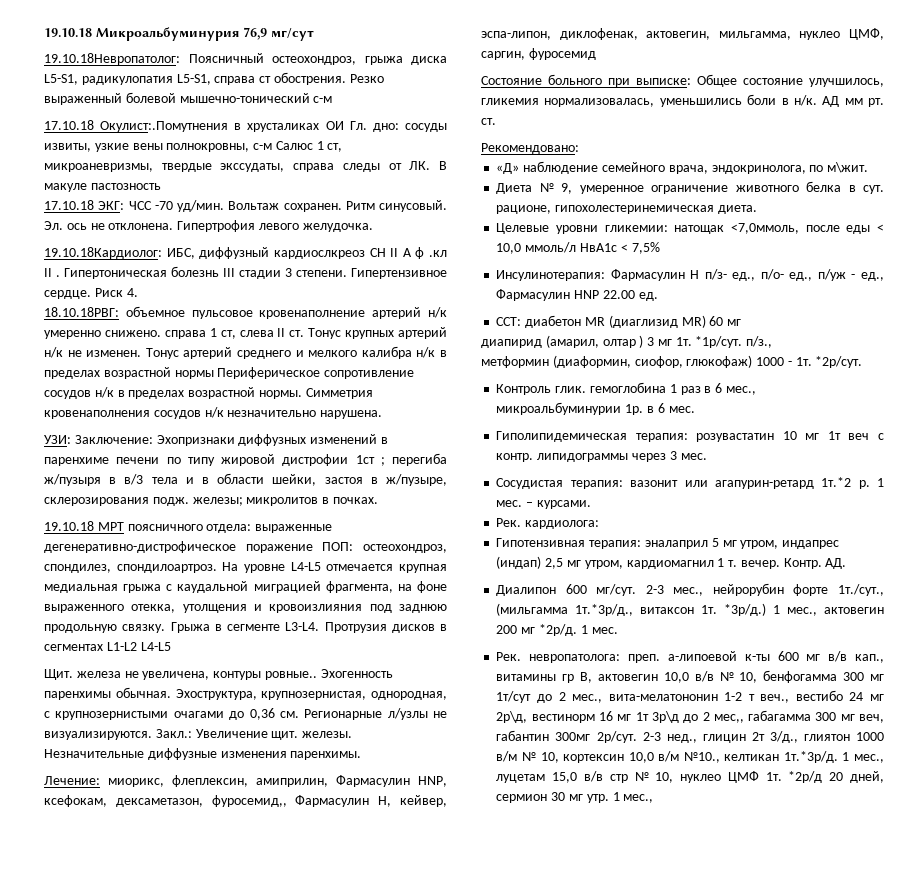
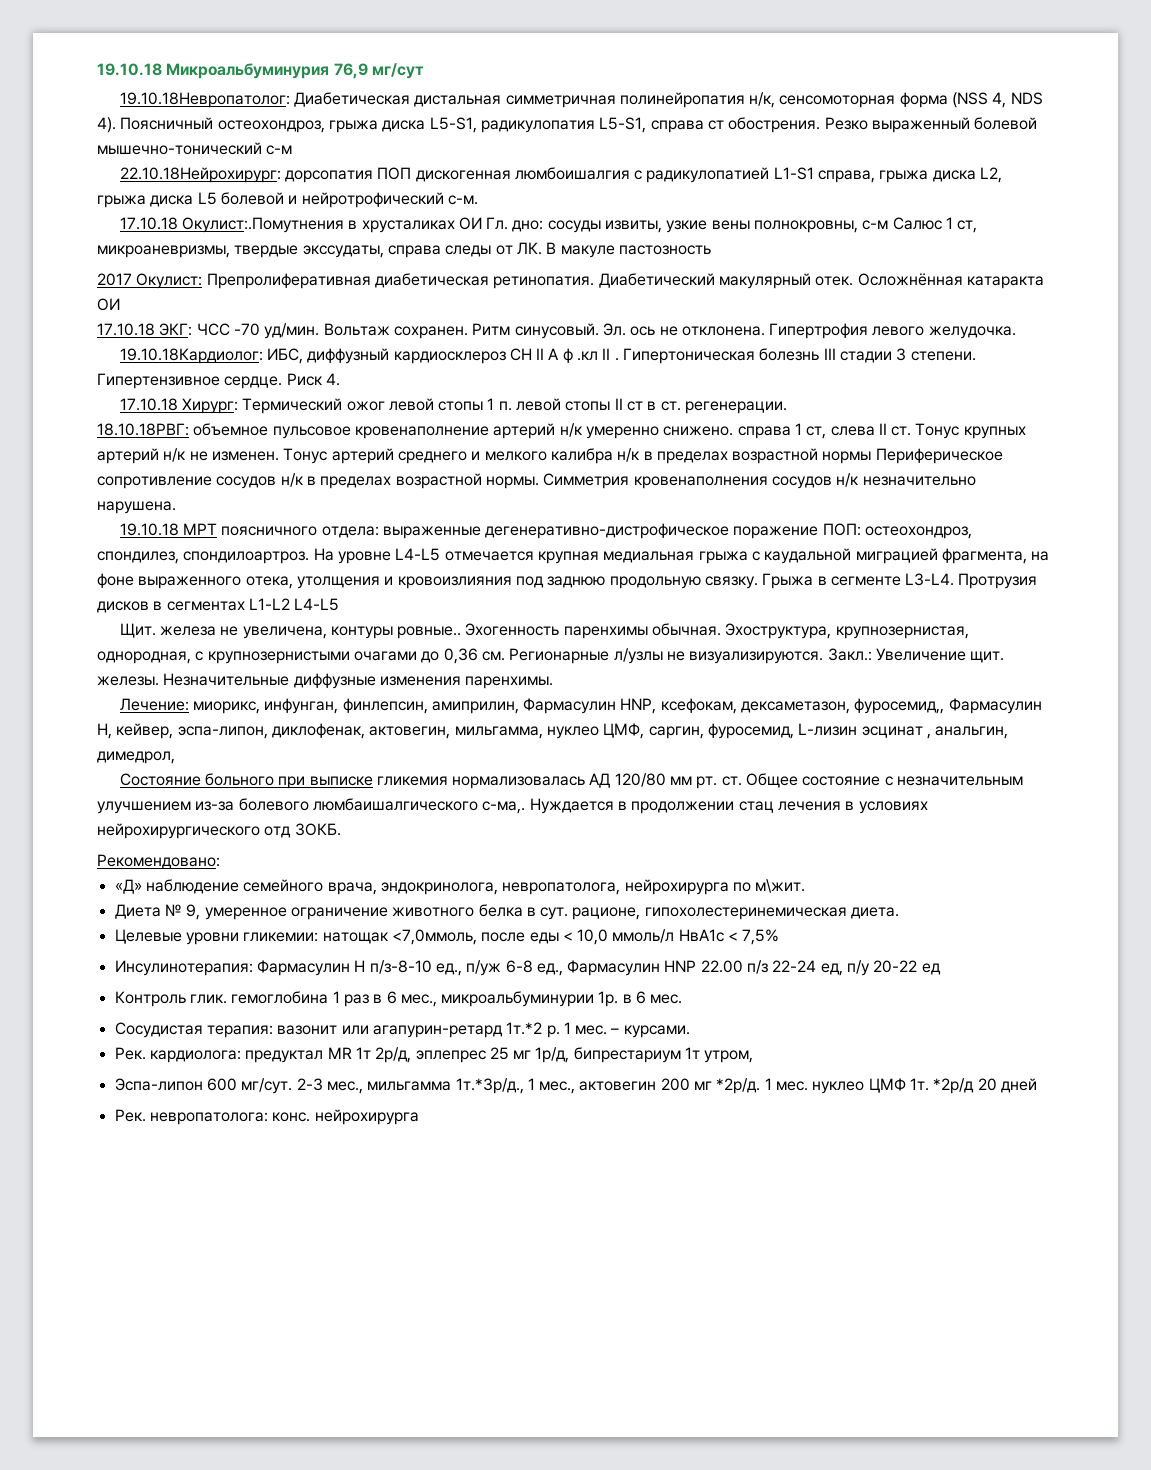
- 19.10.18Невропатолог: Поясничный остеохондроз, грыжа диска L5-S1, радикулопатия L5-S1, справа ст обострения.
+ 19.10.18Невропатолог: Диабетическая дистальная симметричная полинейропатия н/к, сенсомоторная форма (NSS 4, NDS 4). Поясничный остеохондроз, грыжа диска L5-S1, радикулопатия L5-S1, справа ст обострения.
+ 22.10.18Нейрохирург: дорсопатия ПОП дискогенная люмбоишалгия с радикулопатией L1-S1 справа, грыжа диска L2, грыжа диска L5 болевой и нейротрофический с-м.
+ 2017 Окулист: Препролиферативная диабетическая ретинопатия. Диабетический макулярный отек. Осложнённая катаракта ОИ
- 19.10.18Кардиолог: ИБС, диффузный кардиослкреоз СН II А ф .кл II .
+ 19.10.18Кардиолог: ИБС, диффузный кардиосклероз СН II А ф .кл II .
+ 17.10.18 Хирург: Термический ожог левой стопы 1 п. левой стопы II ст в ст. регенерации.
- УЗИ: Заключение: Эхопризнаки диффузных изменений в паренхиме печени по типу жировой дистрофии 1ст ; перегиба ж/пузыря в в/3 тела и в области шейки, застоя в ж/пузыре, склерозирования подж. железы; микролитов в почках.
- На уровне L4-L5 отмечается крупная медиальная грыжа с каудальной миграцией фрагмента, на фоне выраженного отекка, утолщения и кровоизлияния под заднюю продольную связку.
+ На уровне L4-L5 отмечается крупная медиальная грыжа с каудальной миграцией фрагмента, на фоне выраженного отека, утолщения и кровоизлияния под заднюю продольную связку.
- Лечение: миорикс, флеплексин, амиприлин, Фармасулин НNP, ксефокам, дексаметазон, фуросемид,, Фармасулин Н, кейвер, эспа-липон, диклофенак, актовегин, мильгамма, нуклео ЦМФ, саргин, фуросемид
- Состояние больного при выписке: Общее состояние улучшилось, гликемия нормализовалась, уменьшились боли в н/к. АД мм рт. ст.
+ Лечение: миорикс, инфунган, финлепсин, амиприлин, Фармасулин НNP, ксефокам, дексаметазон, фуросемид,, Фармасулин Н, кейвер, эспа-липон, диклофенак, актовегин, мильгамма, нуклео ЦМФ, саргин, фуросемид, L-лизин эсцинат , анальгин, димедрол,
+ Состояние больного при выписке гликемия нормализовалась АД 120/80 мм рт. ст. Общее состояние с незначительным улучшением из-за болевого люмбаишалгического с-ма,. Нуждается в продолжении стац лечения в условиях нейрохирургического отд ЗОКБ.
- «Д» наблюдение семейного врача, эндокринолога, по м\жит.
+ «Д» наблюдение семейного врача, эндокринолога, невропатолога, нейрохирурга по м\жит.
- Инсулинотерапия: Фармасулин Н п/з- ед., п/о- ед., п/уж - ед., Фармасулин НNP 22.00 ед.
- ССТ: диабетон МR (диаглизид МR) 60 мг
- диапирид (амарил, олтар ) 3 мг 1т. *1р/сут. п/з.,
- метформин (диаформин, сиофор, глюкофаж) 1000 - 1т. *2р/сут.
+ Инсулинотерапия: Фармасулин Н п/з-8-10 ед., п/уж 6-8 ед., Фармасулин НNP 22.00 п/з 22-24 ед, п/у 20-22 ед
- Гиполипидемическая терапия: розувастатин 10 мг 1т веч с контр. липидограммы через 3 мес.
- Рек. кардиолога:
- Гипотензивная терапия: эналаприл 5 мг утром, индапрес (индап) 2,5 мг утром, кардиомагнил 1 т. вечер. Контр. АД.
- Диалипон 600 мг/сут. 2-3 мес., нейрорубин форте 1т./сут., (мильгамма 1т.*3р/д., витаксон 1т. *3р/д.) 1 мес., актовегин 200 мг *2р/д. 1 мес.
- Рек. невропатолога: преп. а-липоевой к-ты 600 мг в/в кап., витамины гр В, актовегин 10,0 в/в № 10, бенфогамма 300 мг 1т/сут до 2 мес., вита-мелатононин 1-2 т веч., вестибо 24 мг 2р\д, вестинорм 16 мг 1т 3р\д до 2 мес,, габагамма 300 мг веч, габантин 300мг 2р/сут. 2-3 нед., глицин 2т 3/д., глиятон 1000 в/м № 10, кортексин 10,0 в/м №10., келтикан 1т.*3р/д. 1 мес., луцетам 15,0 в/в стр № 10, нуклео ЦМФ 1т.
+ Рек. кардиолога: предуктал MR 1т 2р/д, эплепрес 25 мг 1р/д, бипрестариум 1т утром,
+ Эспа-липон 600 мг/сут. 2-3 мес., мильгамма 1т.*3р/д., 1 мес., актовегин 200 мг *2р/д. 1 мес. нуклео ЦМФ 1т.
- *2р/д 20 дней, сермион 30 мг утр. 1 мес.,
+ *2р/д 20 дней
+ Рек. невропатолога: конс. нейрохирурга

